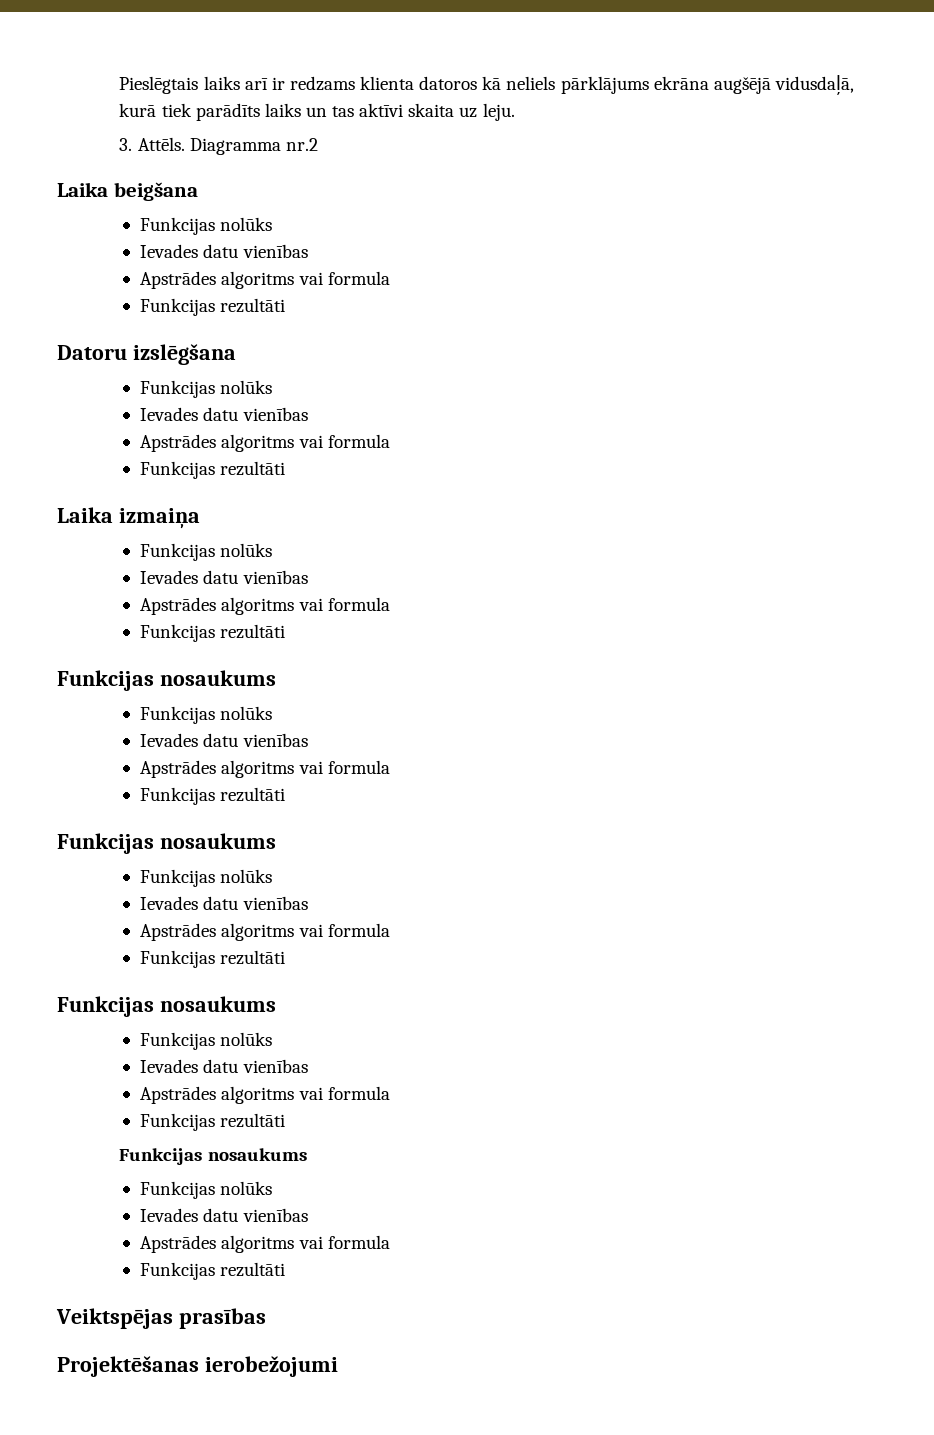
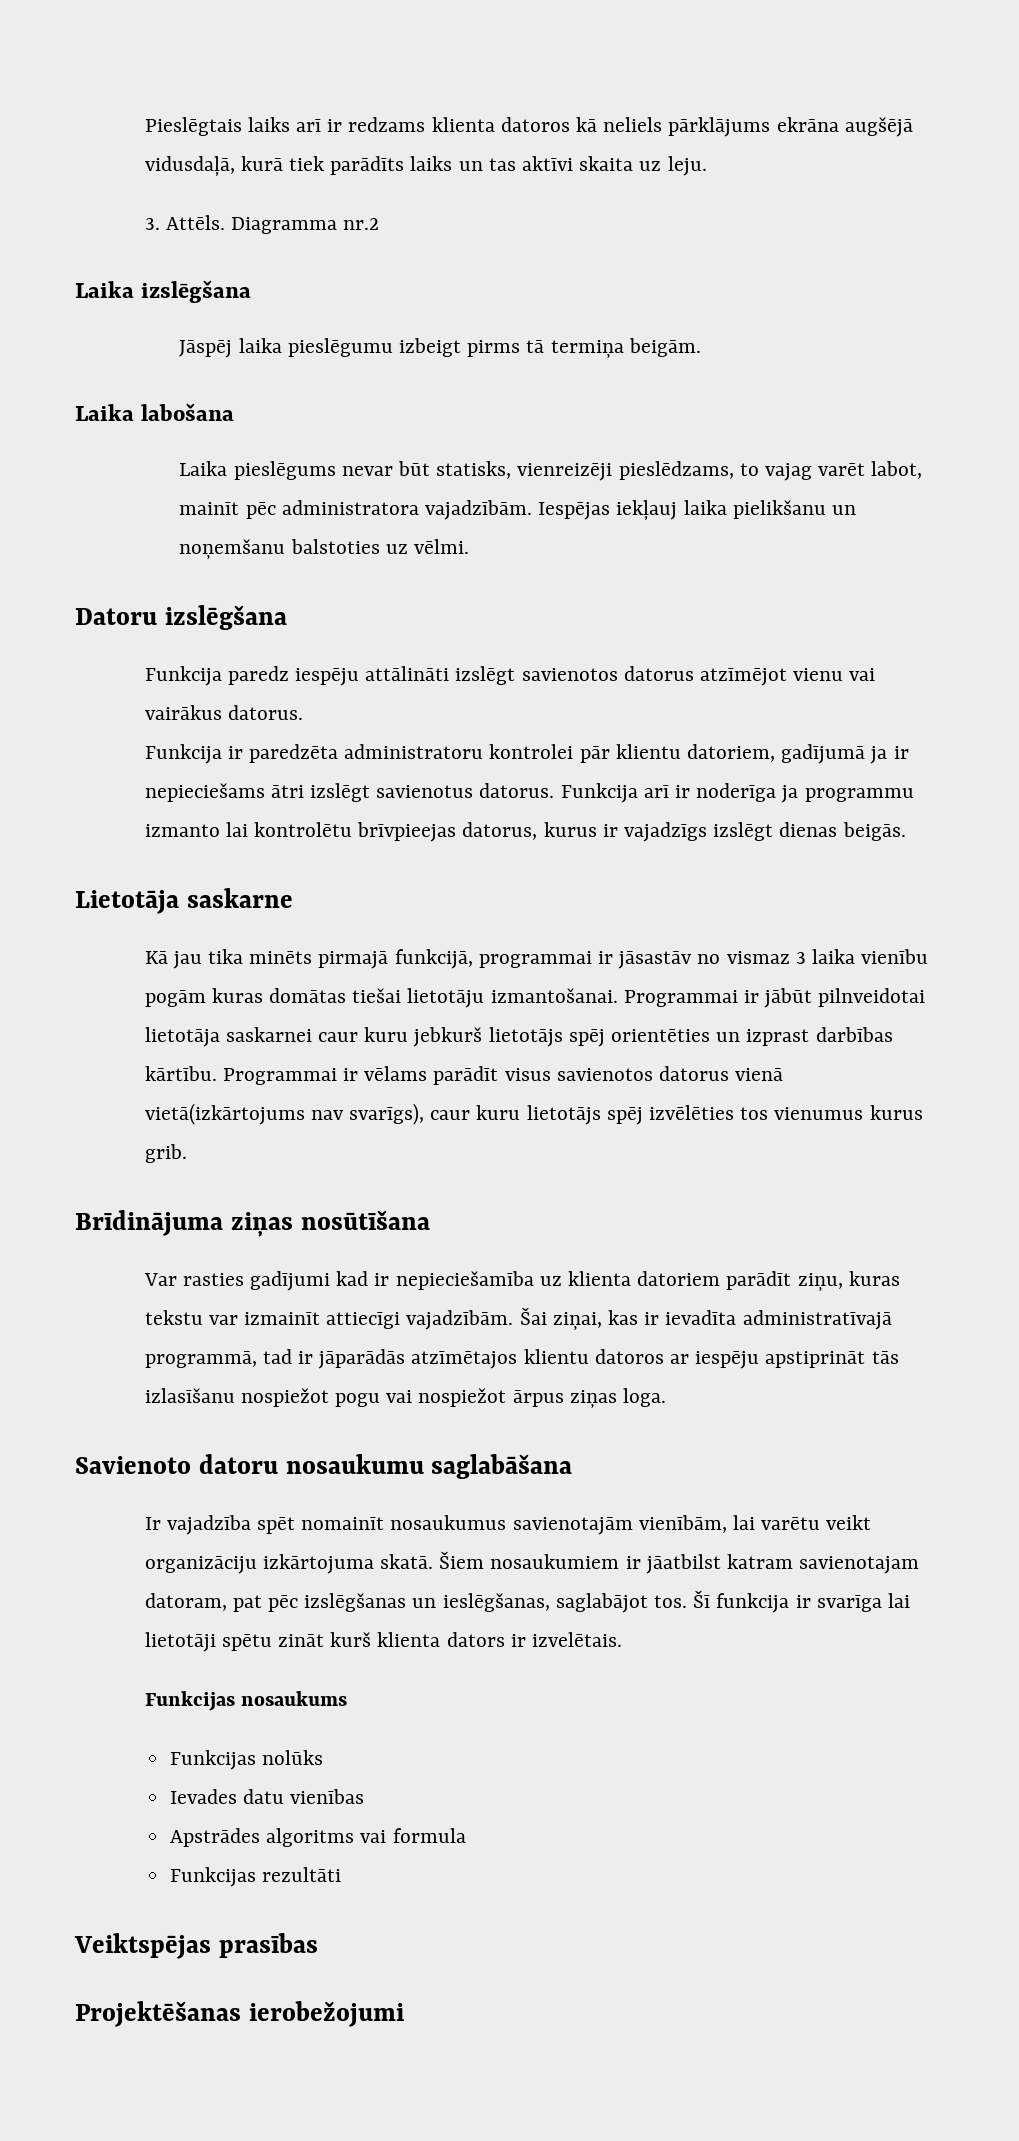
- Laika beigšana
- Funkcijas nolūks
- Ievades datu vienības
- Apstrādes algoritms vai formula
- Funkcijas rezultāti
+ Laika izslēgšana
+ Jāspēj laika pieslēgumu izbeigt pirms tā termiņa beigām.
+ Laika labošana
+ Laika pieslēgums nevar būt statisks, vienreizēji pieslēdzams, to vajag varēt labot, mainīt pēc administratora vajadzībām. Iespējas iekļauj laika pielikšanu un noņemšanu balstoties uz vēlmi.
  Datoru izslēgšana
- Funkcijas nolūks
- Ievades datu vienības
- Apstrādes algoritms vai formula
- Funkcijas rezultāti
- Laika izmaiņa
- Funkcijas nolūks
- Ievades datu vienības
- Apstrādes algoritms vai formula
- Funkcijas rezultāti
- Funkcijas nosaukums
- Funkcijas nolūks
- Ievades datu vienības
- Apstrādes algoritms vai formula
- Funkcijas rezultāti
- Funkcijas nosaukums
- Funkcijas nolūks
- Ievades datu vienības
- Apstrādes algoritms vai formula
- Funkcijas rezultāti
- Funkcijas nosaukums
- Funkcijas nolūks
- Ievades datu vienības
- Apstrādes algoritms vai formula
- Funkcijas rezultāti
+ Funkcija paredz iespēju attālināti izslēgt savienotos datorus atzīmējot vienu vai vairākus datorus.
+ Funkcija ir paredzēta administratoru kontrolei pār klientu datoriem, gadījumā ja ir nepieciešams ātri izslēgt savienotus datorus. Funkcija arī ir noderīga ja programmu izmanto lai kontrolētu brīvpieejas datorus, kurus ir vajadzīgs izslēgt dienas beigās.
+ Lietotāja saskarne
+ Kā jau tika minēts pirmajā funkcijā, programmai ir jāsastāv no vismaz 3 laika vienību pogām kuras domātas tiešai lietotāju izmantošanai. Programmai ir jābūt pilnveidotai lietotāja saskarnei caur kuru jebkurš lietotājs spēj orientēties un izprast darbības kārtību. Programmai ir vēlams parādīt visus savienotos datorus vienā vietā(izkārtojums nav svarīgs), caur kuru lietotājs spēj izvēlēties tos vienumus kurus grib.
+ Brīdinājuma ziņas nosūtīšana
+ Var rasties gadījumi kad ir nepieciešamība uz klienta datoriem parādīt ziņu, kuras tekstu var izmainīt attiecīgi vajadzībām. Šai ziņai, kas ir ievadīta administratīvajā programmā, tad ir jāparādās atzīmētajos klientu datoros ar iespēju apstiprināt tās izlasīšanu nospiežot pogu vai nospiežot ārpus ziņas loga.
+ Savienoto datoru nosaukumu saglabāšana
+ Ir vajadzība spēt nomainīt nosaukumus savienotajām vienībām, lai varētu veikt organizāciju izkārtojuma skatā. Šiem nosaukumiem ir jāatbilst katram savienotajam datoram, pat pēc izslēgšanas un ieslēgšanas, saglabājot tos. Šī funkcija ir svarīga lai lietotāji spētu zināt kurš klienta dators ir izvelētais.

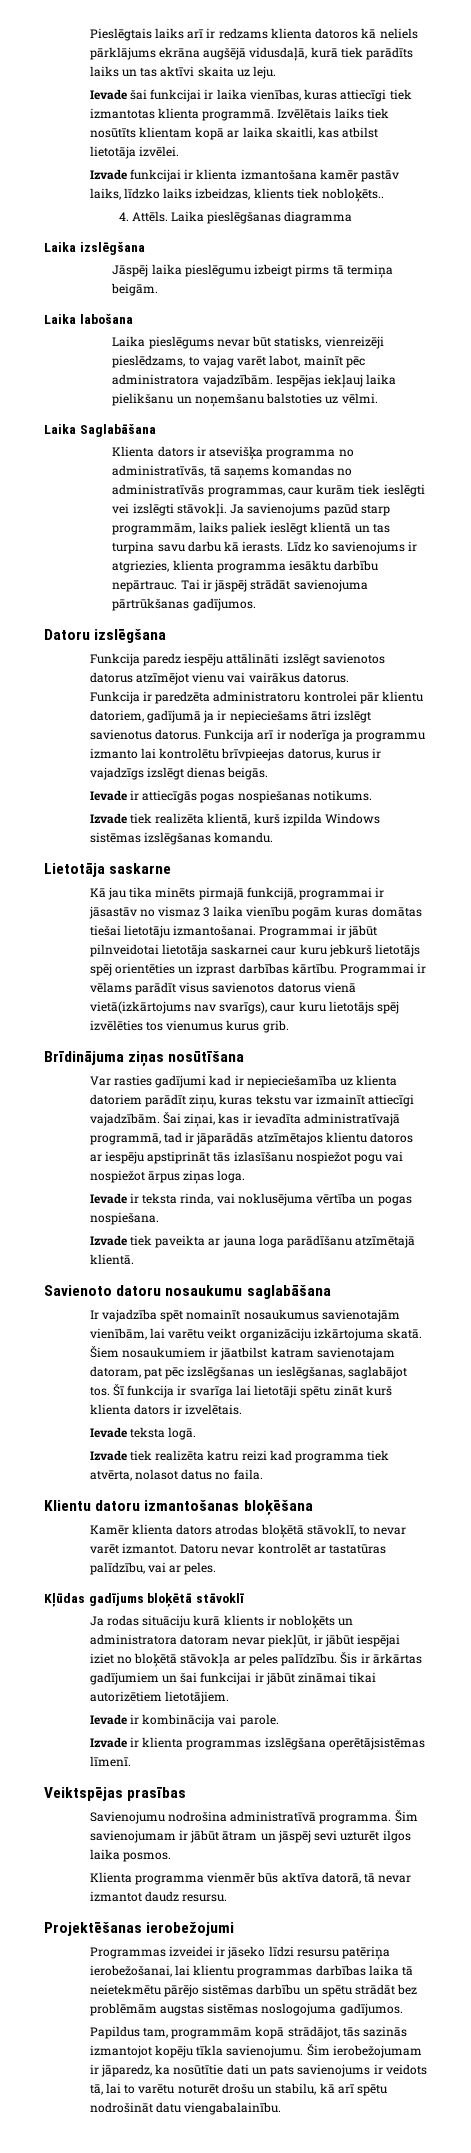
- 3. Attēls. Diagramma nr.2
+ Ievade šai funkcijai ir laika vienības, kuras attiecīgi tiek izmantotas klienta programmā. Izvēlētais laiks tiek nosūtīts klientam kopā ar laika skaitli, kas atbilst lietotāja izvēlei.
+ Izvade funkcijai ir klienta izmantošana kamēr pastāv laiks, līdzko laiks izbeidzas, klients tiek nobloķēts..
+ 4. Attēls. Laika pieslēgšanas diagramma
+ Laika Saglabāšana
+ Klienta dators ir atsevišķa programma no administratīvās, tā saņems komandas no administratīvās programmas, caur kurām tiek ieslēgti vei izslēgti stāvokļi. Ja savienojums pazūd starp programmām, laiks paliek ieslēgt klientā un tas turpina savu darbu kā ierasts. Līdz ko savienojums ir atgriezies, klienta programma iesāktu darbību nepārtrauc. Tai ir jāspēj strādāt savienojuma pārtrūkšanas gadījumos.
+ Ievade ir attiecīgās pogas nospiešanas notikums.
+ Izvade tiek realizēta klientā, kurš izpilda Windows sistēmas izslēgšanas komandu.
+ Ievade ir teksta rinda, vai noklusējuma vērtība un pogas nospiešana.
+ Izvade tiek paveikta ar jauna loga parādīšanu atzīmētajā klientā.
- Funkcijas nosaukums
- Funkcijas nolūks
- Ievades datu vienības
- Apstrādes algoritms vai formula
- Funkcijas rezultāti
+ Ievade teksta logā.
+ Izvade tiek realizēta katru reizi kad programma tiek atvērta, nolasot datus no faila.
+ Klientu datoru izmantošanas bloķēšana
+ Kamēr klienta dators atrodas bloķētā stāvoklī, to nevar varēt izmantot. Datoru nevar kontrolēt ar tastatūras palīdzību, vai ar peles.
+ Kļūdas gadījums bloķētā stāvoklī
+ Ja rodas situāciju kurā klients ir nobloķēts un administratora datoram nevar piekļūt, ir jābūt iespējai iziet no bloķētā stāvokļa ar peles palīdzību. Šis ir ārkārtas gadījumiem un šai funkcijai ir jābūt zināmai tikai autorizētiem lietotājiem.
+ Ievade ir kombinācija vai parole.
+ Izvade ir klienta programmas izslēgšana operētājsistēmas līmenī.
  Veiktspējas prasības
+ Savienojumu nodrošina administratīvā programma. Šim savienojumam ir jābūt ātram un jāspēj sevi uzturēt ilgos laika posmos.
+ Klienta programma vienmēr būs aktīva datorā, tā nevar izmantot daudz resursu.
  Projektēšanas ierobežojumi
+ Programmas izveidei ir jāseko līdzi resursu patēriņa ierobežošanai, lai klientu programmas darbības laika tā neietekmētu pārējo sistēmas darbību un spētu strādāt bez problēmām augstas sistēmas noslogojuma gadījumos.
+ Papildus tam, programmām kopā strādājot, tās sazinās izmantojot kopēju tīkla savienojumu. Šim ierobežojumam ir jāparedz, ka nosūtītie dati un pats savienojums ir veidots tā, lai to varētu noturēt drošu un stabilu, kā arī spētu nodrošināt datu viengabalainību.

